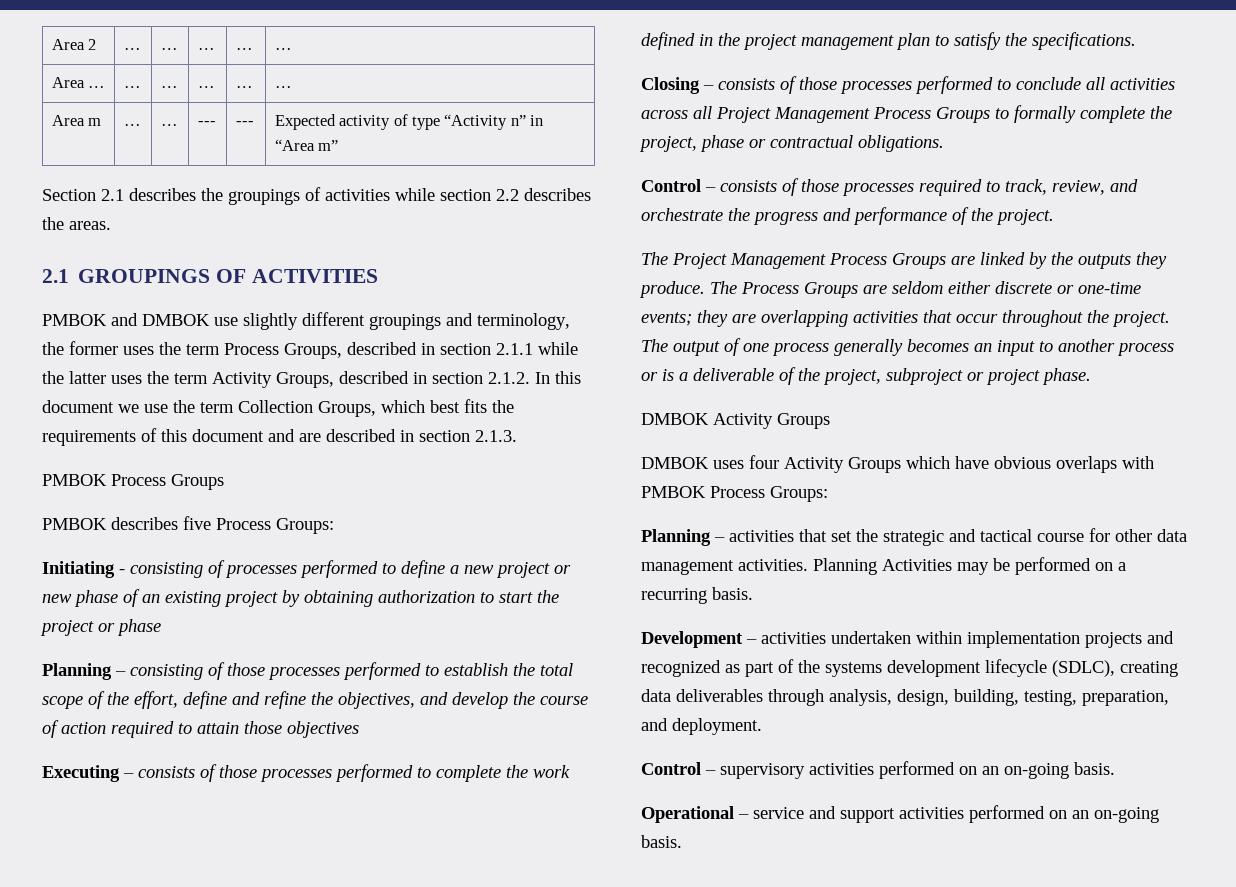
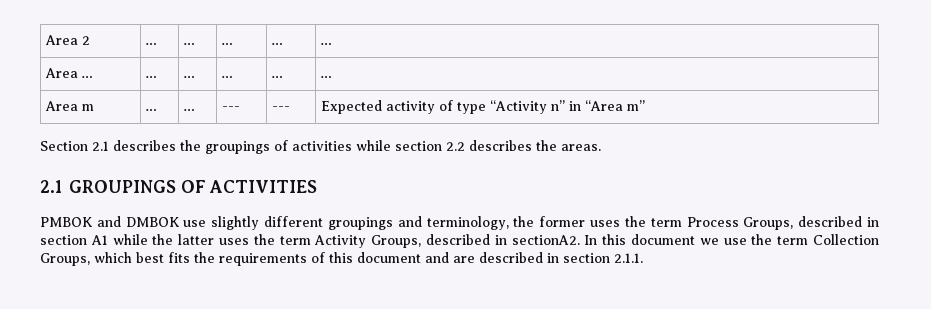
- PMBOK and DMBOK use slightly different groupings and terminology, the former uses the term Process Groups, described in section 2.1.1 while the latter uses the term Activity Groups, described in section 2.1.2. In this document we use the term Collection Groups, which best fits the requirements of this document and are described in section 2.1.3.
- PMBOK Process Groups
- PMBOK describes five Process Groups:
- Initiating - consisting of processes performed to define a new project or new phase of an existing project by obtaining authorization to start the project or phase
- Planning – consisting of those processes performed to establish the total scope of the effort, define and refine the objectives, and develop the course of action required to attain those objectives
- Executing – consists of those processes performed to complete the work defined in the project management plan to satisfy the specifications.
- Closing – consists of those processes performed to conclude all activities across all Project Management Process Groups to formally complete the project, phase or contractual obligations.
- Control – consists of those processes required to track, review, and orchestrate the progress and performance of the project.
- The Project Management Process Groups are linked by the outputs they produce. The Process Groups are seldom either discrete or one-time events; they are overlapping activities that occur throughout the project. The output of one process generally becomes an input to another process or is a deliverable of the project, subproject or project phase.
- DMBOK Activity Groups
- DMBOK uses four Activity Groups which have obvious overlaps with PMBOK Process Groups:
- Planning – activities that set the strategic and tactical course for other data management activities. Planning Activities may be performed on a recurring basis.
- Development – activities undertaken within implementation projects and recognized as part of the systems development lifecycle (SDLC), creating data deliverables through analysis, design, building, testing, preparation, and deployment.
- Control – supervisory activities performed on an on-going basis.
- Operational – service and support activities performed on an on-going basis.
+ PMBOK and DMBOK use slightly different groupings and terminology, the former uses the term Process Groups, described in section A1 while the latter uses the term Activity Groups, described in sectionA2. In this document we use the term Collection Groups, which best fits the requirements of this document and are described in section 2.1.1.

